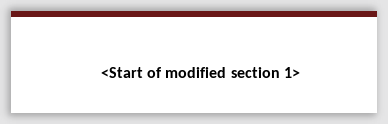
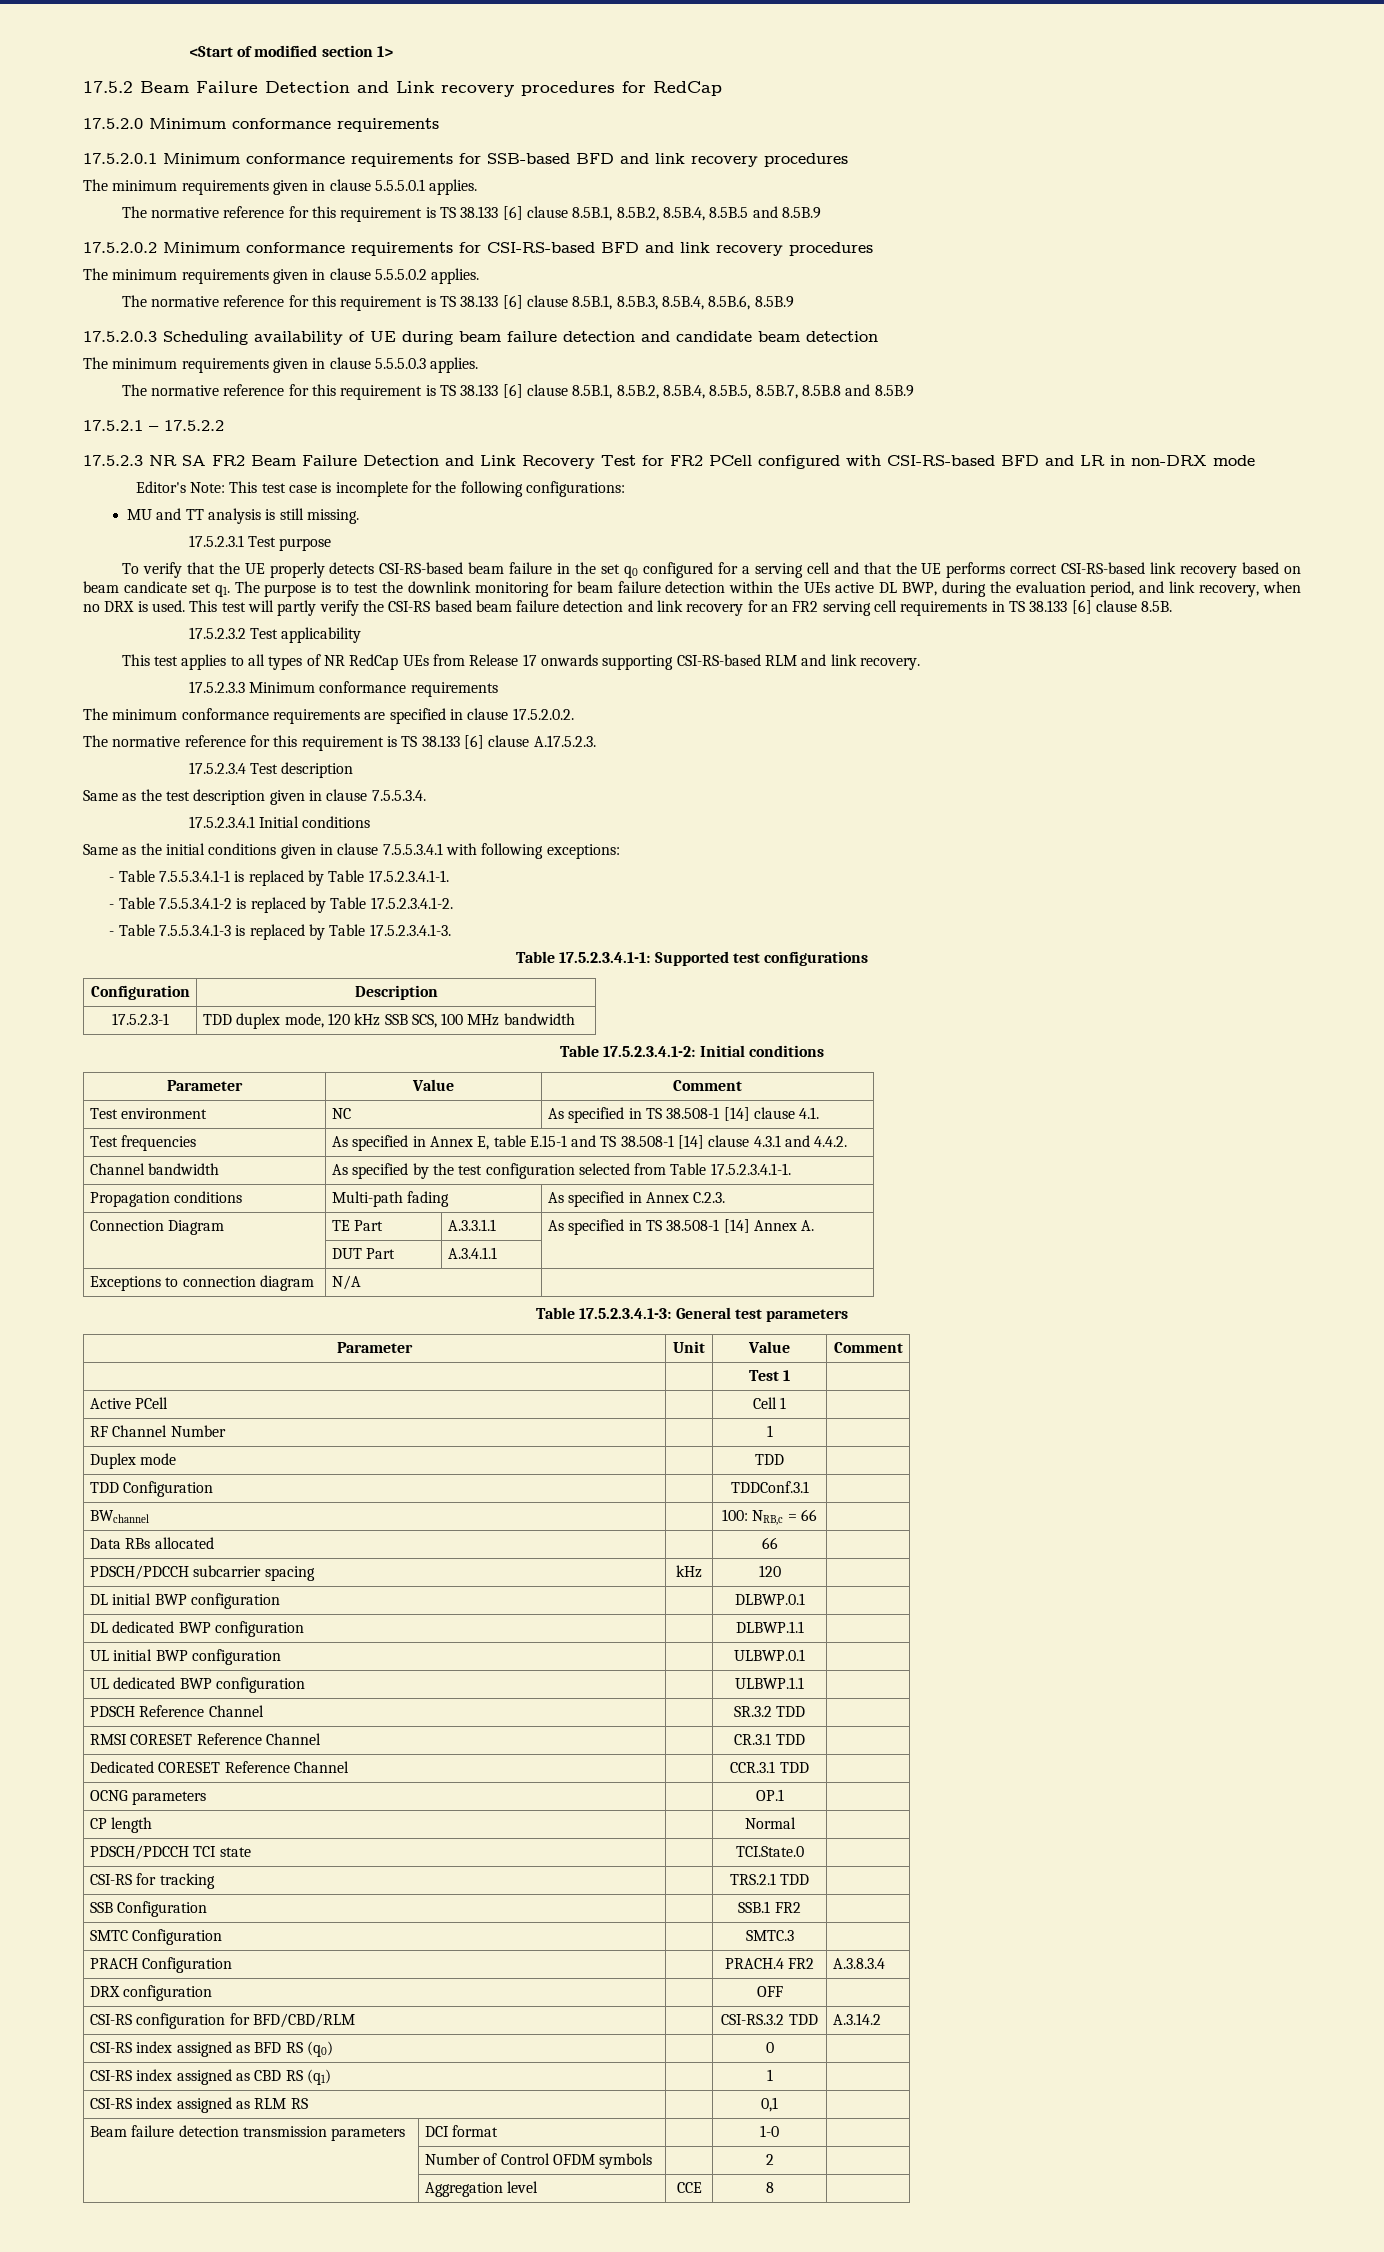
+ 17.5.2 Beam Failure Detection and Link recovery procedures for RedCap
+ 17.5.2.0 Minimum conformance requirements
+ 17.5.2.0.1 Minimum conformance requirements for SSB-based BFD and link recovery procedures
+ The minimum requirements given in clause 5.5.5.0.1 applies.
+ The normative reference for this requirement is TS 38.133 [6] clause 8.5B.1, 8.5B.2, 8.5B.4, 8.5B.5 and 8.5B.9
+ 17.5.2.0.2 Minimum conformance requirements for CSI-RS-based BFD and link recovery procedures
+ The minimum requirements given in clause 5.5.5.0.2 applies.
+ The normative reference for this requirement is TS 38.133 [6] clause 8.5B.1, 8.5B.3, 8.5B.4, 8.5B.6, 8.5B.9
+ 17.5.2.0.3 Scheduling availability of UE during beam failure detection and candidate beam detection
+ The minimum requirements given in clause 5.5.5.0.3 applies.
+ The normative reference for this requirement is TS 38.133 [6] clause 8.5B.1, 8.5B.2, 8.5B.4, 8.5B.5, 8.5B.7, 8.5B.8 and 8.5B.9
+ 17.5.2.1 – 17.5.2.2
+ 17.5.2.3 NR SA FR2 Beam Failure Detection and Link Recovery Test for FR2 PCell configured with CSI-RS-based BFD and LR in non-DRX mode
+ Editor's Note: This test case is incomplete for the following configurations:
+ MU and TT analysis is still missing.
+ 17.5.2.3.1 Test purpose
+ To verify that the UE properly detects CSI-RS-based beam failure in the set q0 configured for a serving cell and that the UE performs correct CSI-RS-based link recovery based on beam candicate set q1. The purpose is to test the downlink monitoring for beam failure detection within the UEs active DL BWP, during the evaluation period, and link recovery, when no DRX is used. This test will partly verify the CSI-RS based beam failure detection and link recovery for an FR2 serving cell requirements in TS 38.133 [6] clause 8.5B.
+ 17.5.2.3.2 Test applicability
+ This test applies to all types of NR RedCap UEs from Release 17 onwards supporting CSI-RS-based RLM and link recovery.
+ 17.5.2.3.3 Minimum conformance requirements
+ The minimum conformance requirements are specified in clause 17.5.2.0.2.
+ The normative reference for this requirement is TS 38.133 [6] clause A.17.5.2.3.
+ 17.5.2.3.4 Test description
+ Same as the test description given in clause 7.5.5.3.4.
+ 17.5.2.3.4.1 Initial conditions
+ Same as the initial conditions given in clause 7.5.5.3.4.1 with following exceptions:
+ - Table 7.5.5.3.4.1-1 is replaced by Table 17.5.2.3.4.1-1.
+ - Table 7.5.5.3.4.1-2 is replaced by Table 17.5.2.3.4.1-2.
+ - Table 7.5.5.3.4.1-3 is replaced by Table 17.5.2.3.4.1-3.
+ Table 17.5.2.3.4.1-1: Supported test configurations
+ Configuration | Description
+ 17.5.2.3-1 | TDD duplex mode, 120 kHz SSB SCS, 100 MHz bandwidth
+ Table 17.5.2.3.4.1-2: Initial conditions
+ Parameter | Value | Comment
+ Test environment | NC | As specified in TS 38.508-1 [14] clause 4.1.
+ Test frequencies | As specified in Annex E, table E.15-1 and TS 38.508-1 [14] clause 4.3.1 and 4.4.2.
+ Channel bandwidth | As specified by the test configuration selected from Table 17.5.2.3.4.1-1.
+ Propagation conditions | Multi-path fading | As specified in Annex C.2.3.
+ Connection Diagram | TE Part | A.3.3.1.1 | As specified in TS 38.508-1 [14] Annex A.
+ | DUT Part | A.3.4.1.1 |
+ Exceptions to connection diagram | N/A |
+ Table 17.5.2.3.4.1-3: General test parameters
+ Parameter | Unit | Value | Comment
+ | | Test 1 |
+ Active PCell | | Cell 1 |
+ RF Channel Number | | 1 |
+ Duplex mode | | TDD |
+ TDD Configuration | | TDDConf.3.1 |
+ BWchannel | | 100: NRB,c = 66 |
+ Data RBs allocated | | 66 |
+ PDSCH/PDCCH subcarrier spacing | kHz | 120 |
+ DL initial BWP configuration | | DLBWP.0.1 |
+ DL dedicated BWP configuration | | DLBWP.1.1 |
+ UL initial BWP configuration | | ULBWP.0.1 |
+ UL dedicated BWP configuration | | ULBWP.1.1 |
+ PDSCH Reference Channel | | SR.3.2 TDD |
+ RMSI CORESET Reference Channel | | CR.3.1 TDD |
+ Dedicated CORESET Reference Channel | | CCR.3.1 TDD |
+ OCNG parameters | | OP.1 |
+ CP length | | Normal |
+ PDSCH/PDCCH TCI state | | TCI.State.0 |
+ CSI-RS for tracking | | TRS.2.1 TDD |
+ SSB Configuration | | SSB.1 FR2 |
+ SMTC Configuration | | SMTC.3 |
+ PRACH Configuration | | PRACH.4 FR2 | A.3.8.3.4
+ DRX configuration | | OFF |
+ CSI-RS configuration for BFD/CBD/RLM | | CSI-RS.3.2 TDD | A.3.14.2
+ CSI-RS index assigned as BFD RS (q0) | | 0 |
+ CSI-RS index assigned as CBD RS (q1) | | 1 |
+ CSI-RS index assigned as RLM RS | | 0,1 |
+ Beam failure detection transmission parameters | DCI format | | 1-0 |
+ | Number of Control OFDM symbols | | 2 |
+ | Aggregation level | CCE | 8 |

